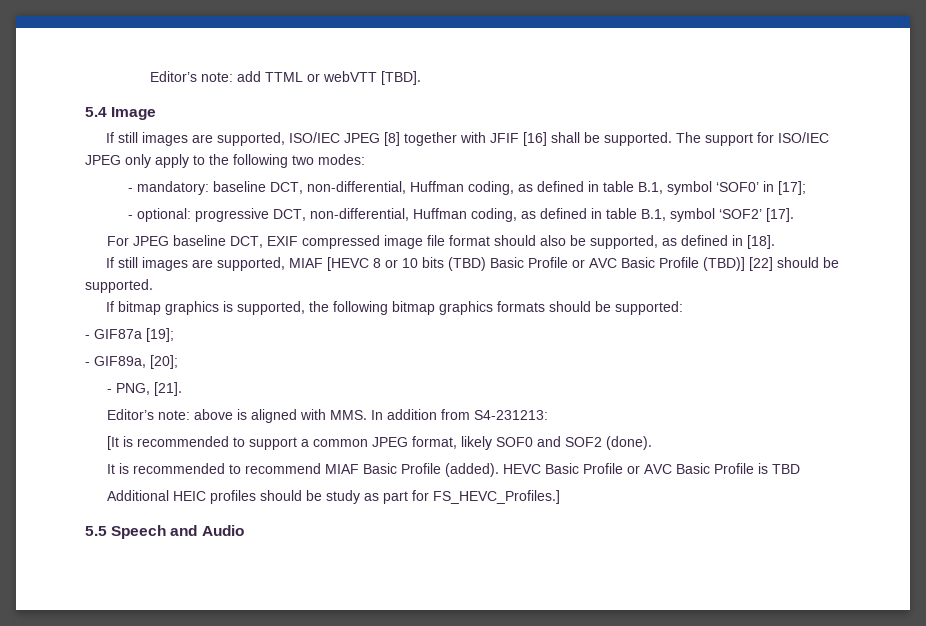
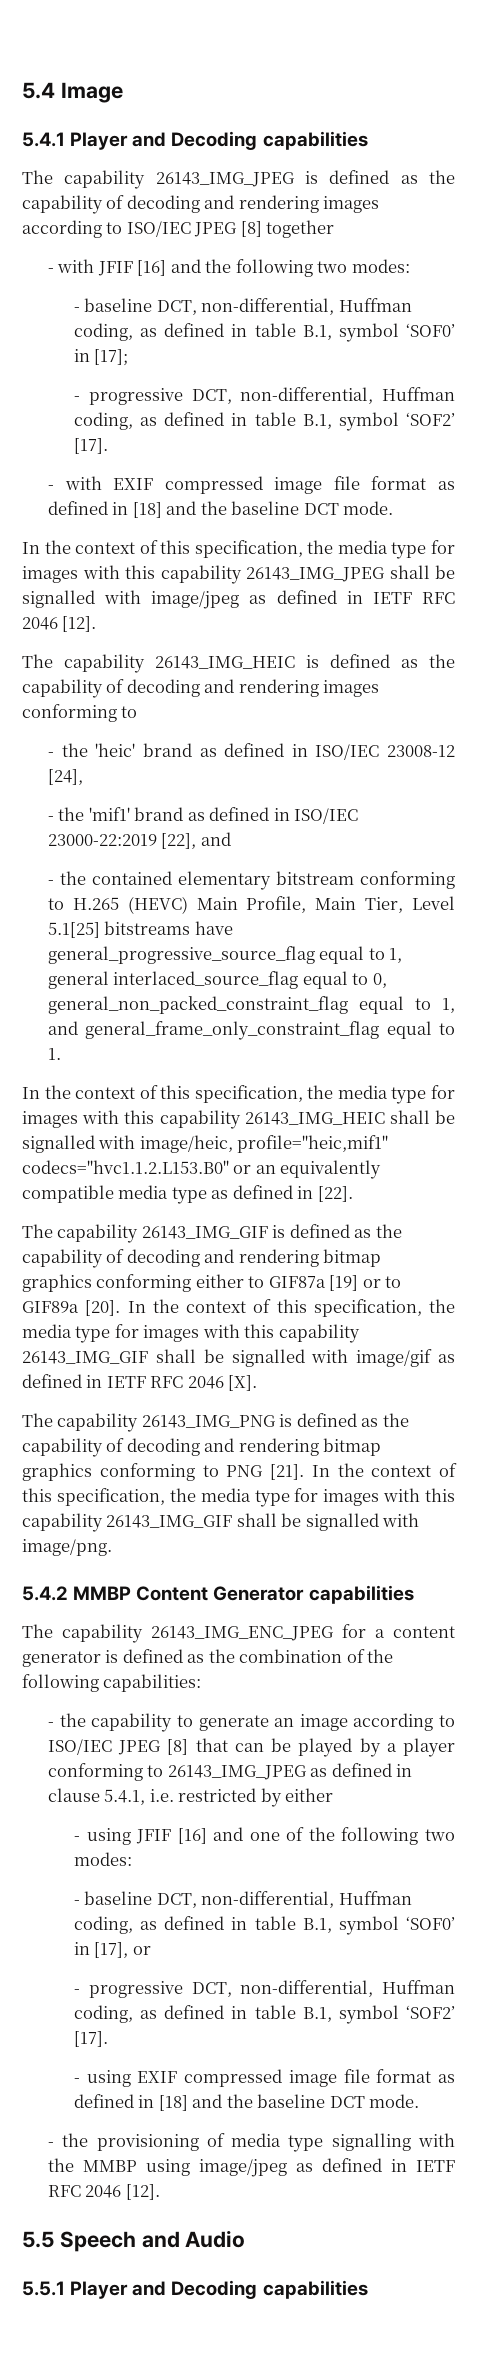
- Editor’s note: add TTML or webVTT [TBD].
  5.4 Image
- If still images are supported, ISO/IEC JPEG [8] together with JFIF [16] shall be supported. The support for ISO/IEC JPEG only apply to the following two modes:
- - mandatory: baseline DCT, non-differential, Huffman coding, as defined in table B.1, symbol ‘SOF0’ in [17];
- - optional: progressive DCT, non-differential, Huffman coding, as defined in table B.1, symbol ‘SOF2’ [17].
+ 5.4.1 Player and Decoding capabilities
+ The capability 26143_IMG_JPEG is defined as the capability of decoding and rendering images according to ISO/IEC JPEG [8] together
+ - with JFIF [16] and the following two modes:
+ - baseline DCT, non-differential, Huffman coding, as defined in table B.1, symbol ‘SOF0’ in [17];
+ - progressive DCT, non-differential, Huffman coding, as defined in table B.1, symbol ‘SOF2’ [17].
- For JPEG baseline DCT, EXIF compressed image file format should also be supported, as defined in [18].
- If still images are supported, MIAF [HEVC 8 or 10 bits (TBD) Basic Profile or AVC Basic Profile (TBD)] [22] should be supported.
- If bitmap graphics is supported, the following bitmap graphics formats should be supported:
- - GIF87a [19];
- - GIF89a, [20];
- - PNG, [21].
- Editor’s note: above is aligned with MMS. In addition from S4-231213:
- [It is recommended to support a common JPEG format, likely SOF0 and SOF2 (done).
- It is recommended to recommend MIAF Basic Profile (added). HEVC Basic Profile or AVC Basic Profile is TBD
- Additional HEIC profiles should be study as part for FS_HEVC_Profiles.]
+ - with EXIF compressed image file format as defined in [18] and the baseline DCT mode.
+ In the context of this specification, the media type for images with this capability 26143_IMG_JPEG shall be signalled with image/jpeg as defined in IETF RFC 2046 [12].
+ The capability 26143_IMG_HEIC is defined as the capability of decoding and rendering images conforming to
+ - the 'heic' brand as defined in ISO/IEC 23008-12 [24],
+ - the 'mif1' brand as defined in ISO/IEC 23000-22:2019 [22], and
+ - the contained elementary bitstream conforming to H.265 (HEVC) Main Profile, Main Tier, Level 5.1[25] bitstreams have general_progressive_source_flag equal to 1, general interlaced_source_flag equal to 0, general_non_packed_constraint_flag equal to 1, and general_frame_only_constraint_flag equal to 1.
+ In the context of this specification, the media type for images with this capability 26143_IMG_HEIC shall be signalled with image/heic, profile="heic,mif1" codecs="hvc1.1.2.L153.B0" or an equivalently compatible media type as defined in [22].
+ The capability 26143_IMG_GIF is defined as the capability of decoding and rendering bitmap graphics conforming either to GIF87a [19] or to GIF89a [20]. In the context of this specification, the media type for images with this capability 26143_IMG_GIF shall be signalled with image/gif as defined in IETF RFC 2046 [X].
+ The capability 26143_IMG_PNG is defined as the capability of decoding and rendering bitmap graphics conforming to PNG [21]. In the context of this specification, the media type for images with this capability 26143_IMG_GIF shall be signalled with image/png.
+ 5.4.2 MMBP Content Generator capabilities
+ The capability 26143_IMG_ENC_JPEG for a content generator is defined as the combination of the following capabilities:
+ - the capability to generate an image according to ISO/IEC JPEG [8] that can be played by a player conforming to 26143_IMG_JPEG as defined in clause 5.4.1, i.e. restricted by either
+ - using JFIF [16] and one of the following two modes:
+ - baseline DCT, non-differential, Huffman coding, as defined in table B.1, symbol ‘SOF0’ in [17], or
+ - progressive DCT, non-differential, Huffman coding, as defined in table B.1, symbol ‘SOF2’ [17].
+ - using EXIF compressed image file format as defined in [18] and the baseline DCT mode.
+ - the provisioning of media type signalling with the MMBP using image/jpeg as defined in IETF RFC 2046 [12].
+ 5.5.1 Player and Decoding capabilities

